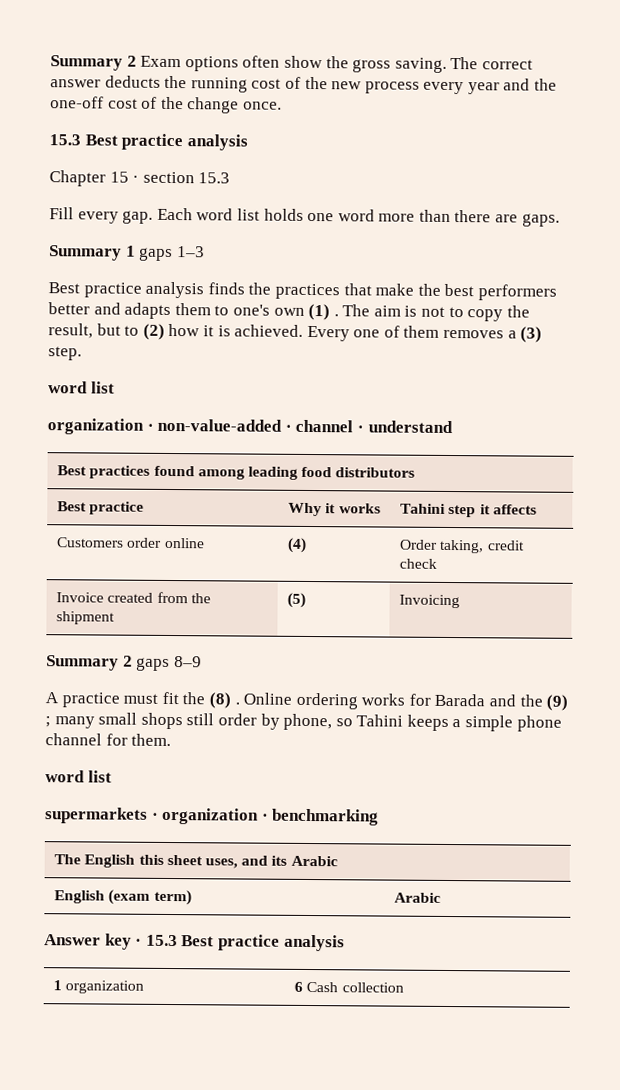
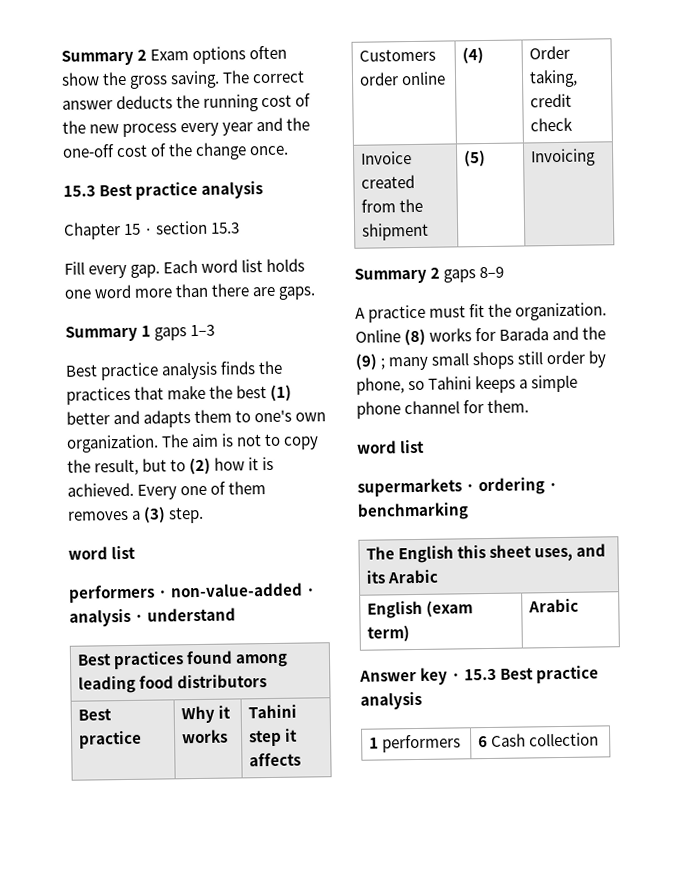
- Best practice analysis finds the practices that make the best performers better and adapts them to one's own (1) .
+ Best practice analysis finds the practices that make the best (1) better and adapts them to one's own organization.
- organization · non-value-added · channel · understand
+ performers · non-value-added · analysis · understand
- A practice must fit the (8) . Online ordering works for Barada and the (9) ; many small shops still order by phone, so Tahini keeps a simple phone channel for them.
+ A practice must fit the organization. Online (8) works for Barada and the (9) ; many small shops still order by phone, so Tahini keeps a simple phone channel for them.
- supermarkets · organization · benchmarking
+ supermarkets · ordering · benchmarking
- 1 organization | 6 Cash collection
+ 1 performers | 6 Cash collection

